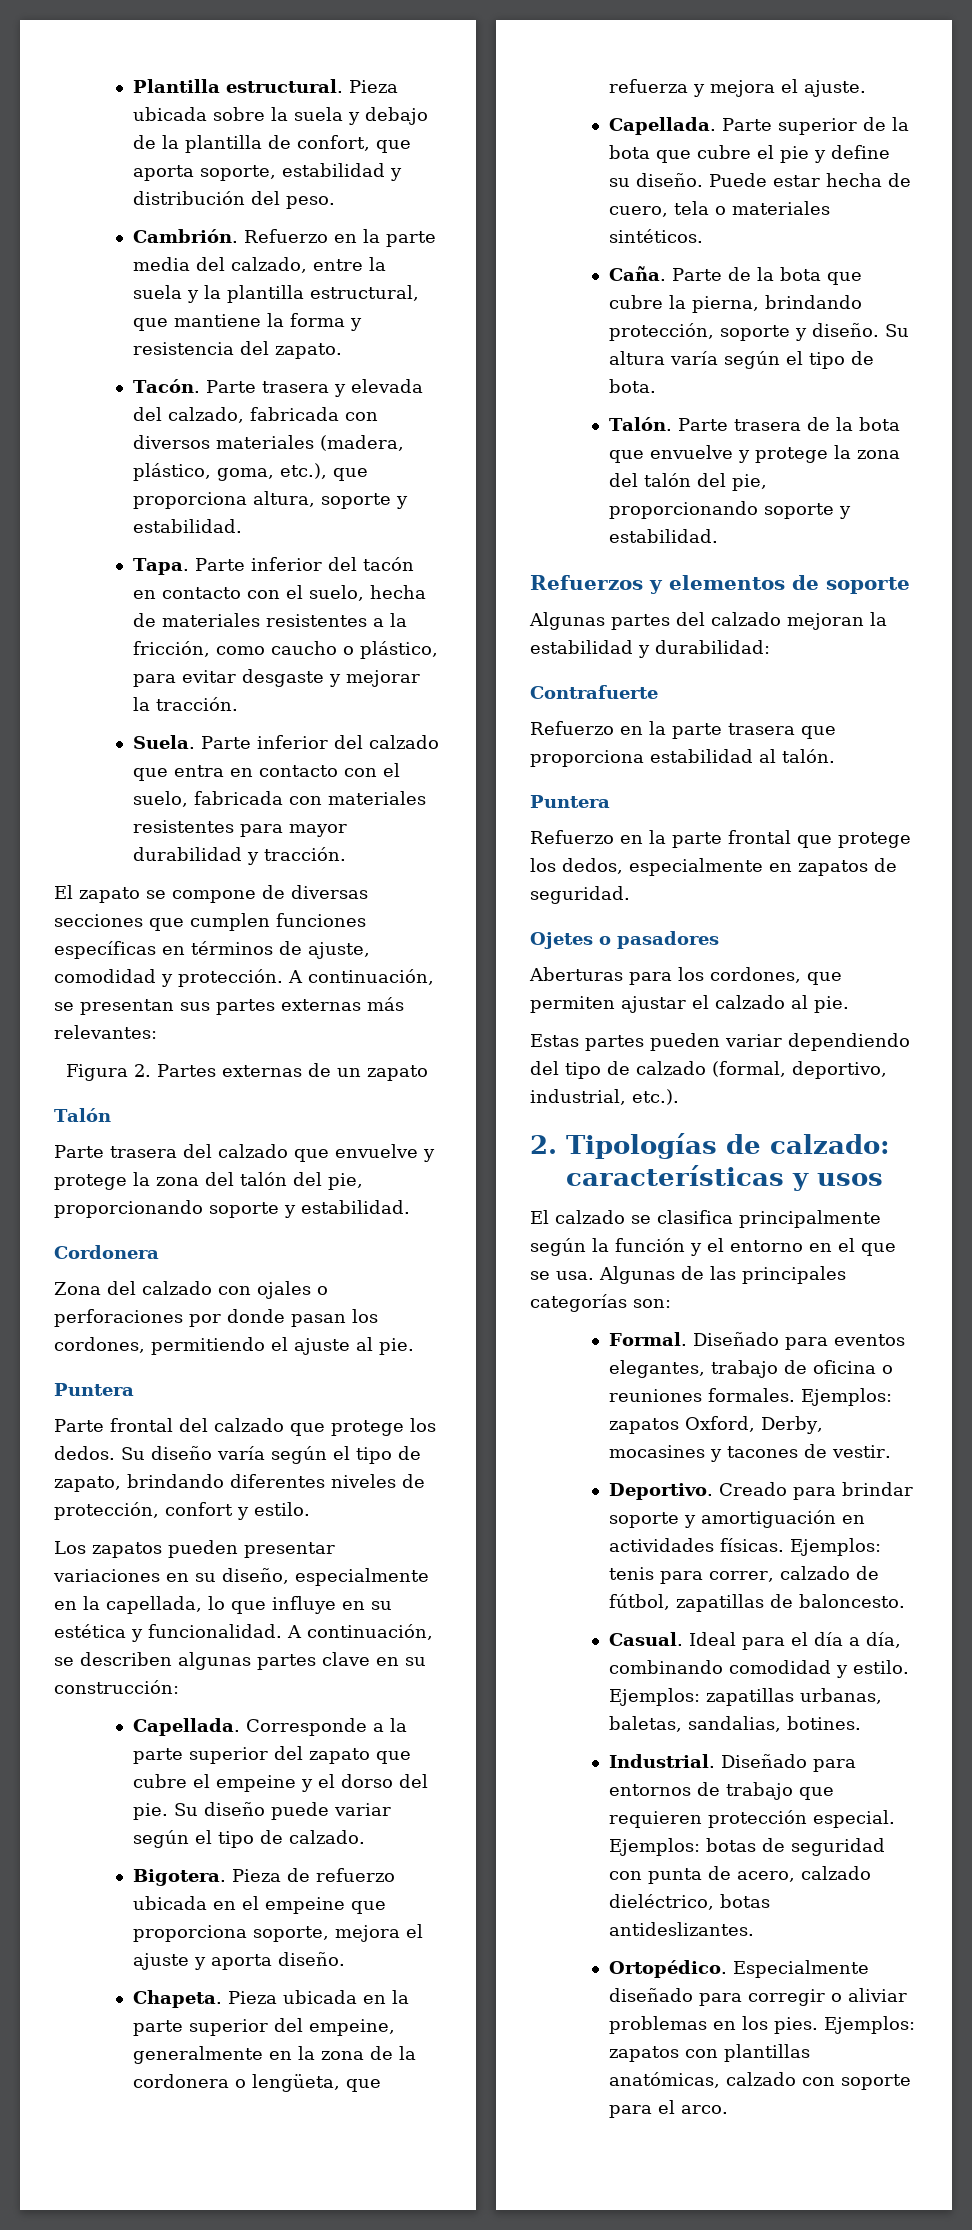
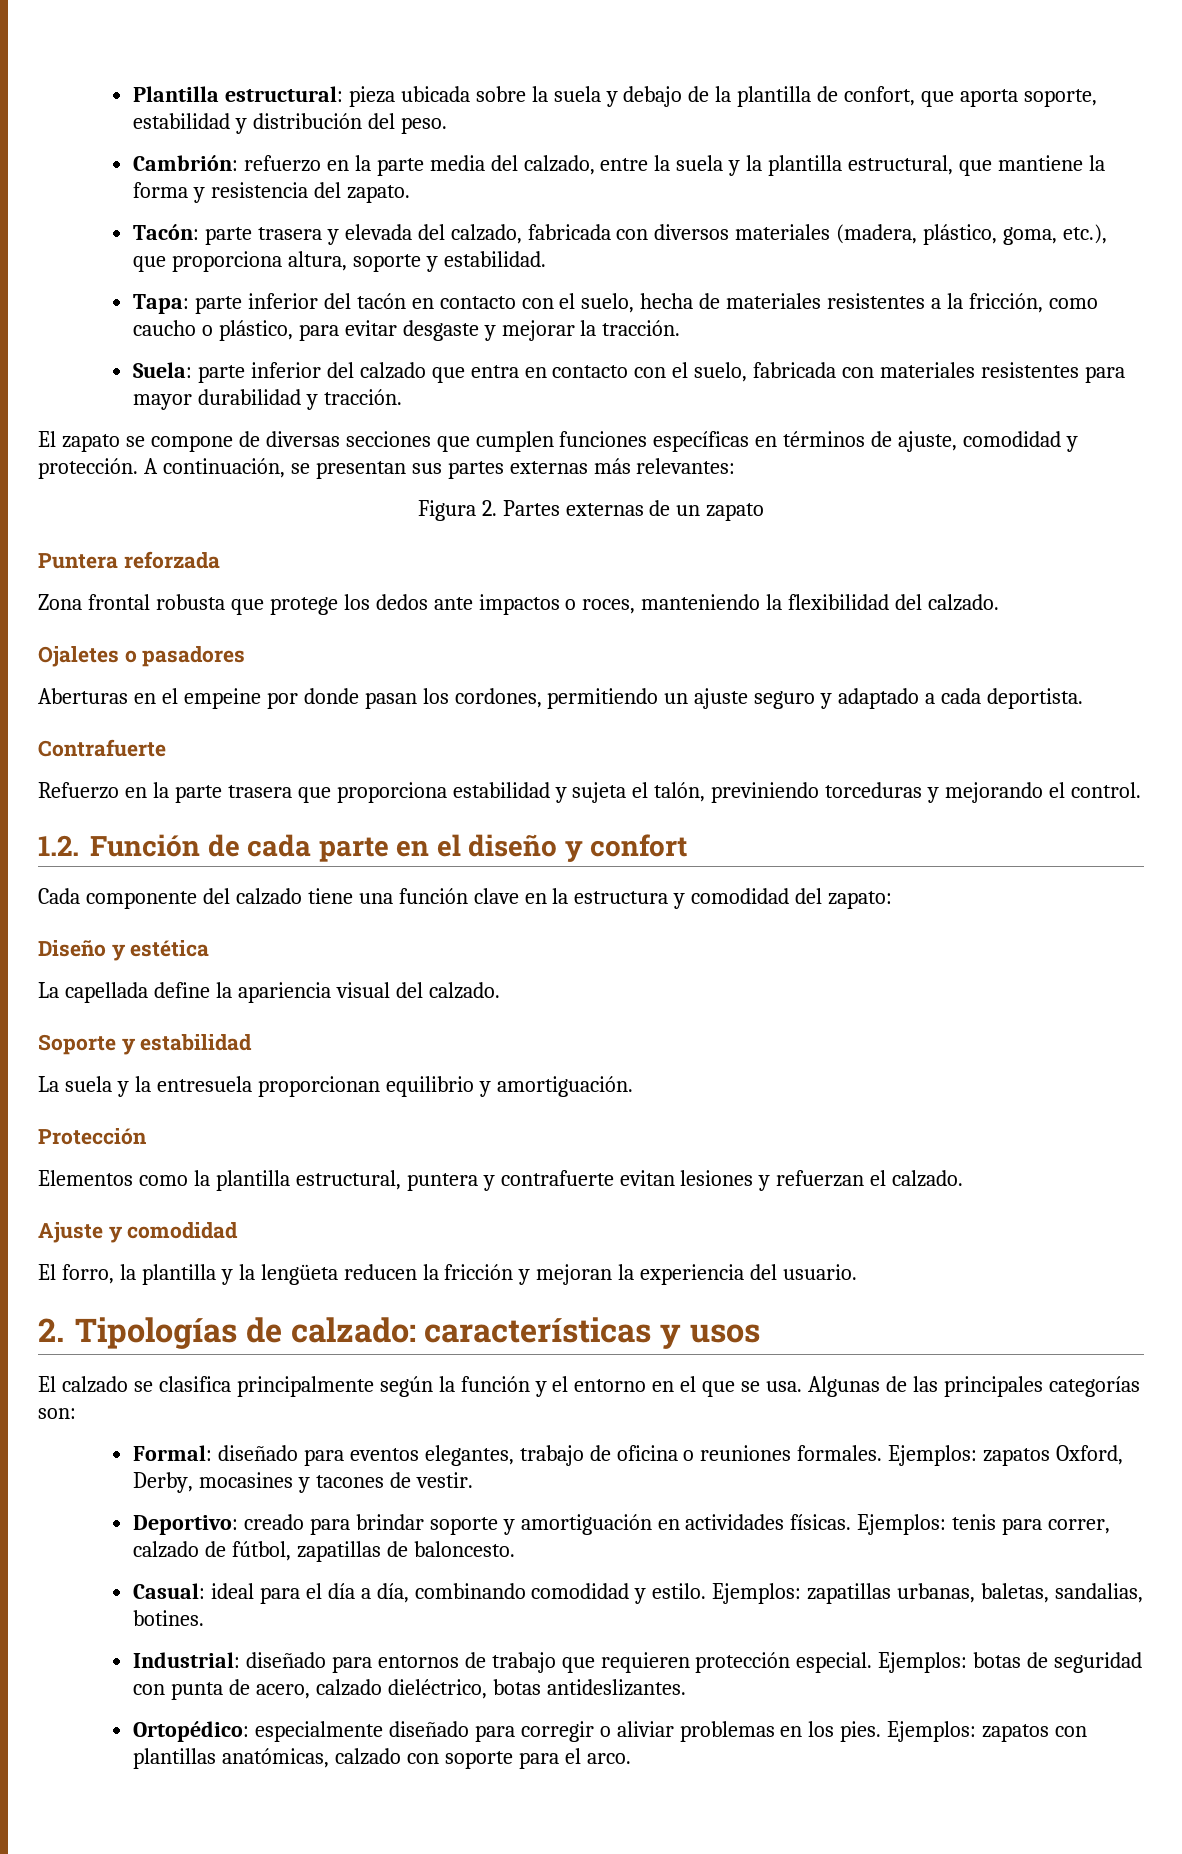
- Plantilla estructural. Pieza ubicada sobre la suela y debajo de la plantilla de confort, que aporta soporte, estabilidad y distribución del peso.
+ Plantilla estructural: pieza ubicada sobre la suela y debajo de la plantilla de confort, que aporta soporte, estabilidad y distribución del peso.
- Cambrión. Refuerzo en la parte media del calzado, entre la suela y la plantilla estructural, que mantiene la forma y resistencia del zapato.
+ Cambrión: refuerzo en la parte media del calzado, entre la suela y la plantilla estructural, que mantiene la forma y resistencia del zapato.
- Tacón. Parte trasera y elevada del calzado, fabricada con diversos materiales (madera, plástico, goma, etc.), que proporciona altura, soporte y estabilidad.
+ Tacón: parte trasera y elevada del calzado, fabricada con diversos materiales (madera, plástico, goma, etc.), que proporciona altura, soporte y estabilidad.
- Tapa. Parte inferior del tacón en contacto con el suelo, hecha de materiales resistentes a la fricción, como caucho o plástico, para evitar desgaste y mejorar la tracción.
+ Tapa: parte inferior del tacón en contacto con el suelo, hecha de materiales resistentes a la fricción, como caucho o plástico, para evitar desgaste y mejorar la tracción.
- Suela. Parte inferior del calzado que entra en contacto con el suelo, fabricada con materiales resistentes para mayor durabilidad y tracción.
+ Suela: parte inferior del calzado que entra en contacto con el suelo, fabricada con materiales resistentes para mayor durabilidad y tracción.
- Talón
- Parte trasera del calzado que envuelve y protege la zona del talón del pie, proporcionando soporte y estabilidad.
- Cordonera
- Zona del calzado con ojales o perforaciones por donde pasan los cordones, permitiendo el ajuste al pie.
- Puntera
- Parte frontal del calzado que protege los dedos. Su diseño varía según el tipo de zapato, brindando diferentes niveles de protección, confort y estilo.
- Los zapatos pueden presentar variaciones en su diseño, especialmente en la capellada, lo que influye en su estética y funcionalidad. A continuación, se describen algunas partes clave en su construcción:
- Capellada. Corresponde a la parte superior del zapato que cubre el empeine y el dorso del pie. Su diseño puede variar según el tipo de calzado.
- Bigotera. Pieza de refuerzo ubicada en el empeine que proporciona soporte, mejora el ajuste y aporta diseño.
- Chapeta. Pieza ubicada en la parte superior del empeine, generalmente en la zona de la cordonera o lengüeta, que refuerza y mejora el ajuste.
- Capellada. Parte superior de la bota que cubre el pie y define su diseño. Puede estar hecha de cuero, tela o materiales sintéticos.
- Caña. Parte de la bota que cubre la pierna, brindando protección, soporte y diseño. Su altura varía según el tipo de bota.
- Talón. Parte trasera de la bota que envuelve y protege la zona del talón del pie, proporcionando soporte y estabilidad.
- Refuerzos y elementos de soporte
- Algunas partes del calzado mejoran la estabilidad y durabilidad:
+ Puntera reforzada
+ Zona frontal robusta que protege los dedos ante impactos o roces, manteniendo la flexibilidad del calzado.
+ Ojaletes o pasadores
+ Aberturas en el empeine por donde pasan los cordones, permitiendo un ajuste seguro y adaptado a cada deportista.
- Refuerzo en la parte trasera que proporciona estabilidad al talón.
- Puntera
- Refuerzo en la parte frontal que protege los dedos, especialmente en zapatos de seguridad.
- Ojetes o pasadores
- Aberturas para los cordones, que permiten ajustar el calzado al pie.
- Estas partes pueden variar dependiendo del tipo de calzado (formal, deportivo, industrial, etc.).
+ Refuerzo en la parte trasera que proporciona estabilidad y sujeta el talón, previniendo torceduras y mejorando el control.
+ 1.2. Función de cada parte en el diseño y confort
+ Cada componente del calzado tiene una función clave en la estructura y comodidad del zapato:
+ Diseño y estética
+ La capellada define la apariencia visual del calzado.
+ Soporte y estabilidad
+ La suela y la entresuela proporcionan equilibrio y amortiguación.
+ Protección
+ Elementos como la plantilla estructural, puntera y contrafuerte evitan lesiones y refuerzan el calzado.
+ Ajuste y comodidad
+ El forro, la plantilla y la lengüeta reducen la fricción y mejoran la experiencia del usuario.
- Formal. Diseñado para eventos elegantes, trabajo de oficina o reuniones formales.
+ Formal: diseñado para eventos elegantes, trabajo de oficina o reuniones formales.
- Deportivo. Creado para brindar soporte y amortiguación en actividades físicas.
+ Deportivo: creado para brindar soporte y amortiguación en actividades físicas.
- Casual. Ideal para el día a día, combinando comodidad y estilo.
+ Casual: ideal para el día a día, combinando comodidad y estilo.
- Industrial. Diseñado para entornos de trabajo que requieren protección especial.
+ Industrial: diseñado para entornos de trabajo que requieren protección especial.
- Ortopédico. Especialmente diseñado para corregir o aliviar problemas en los pies.
+ Ortopédico: especialmente diseñado para corregir o aliviar problemas en los pies.

